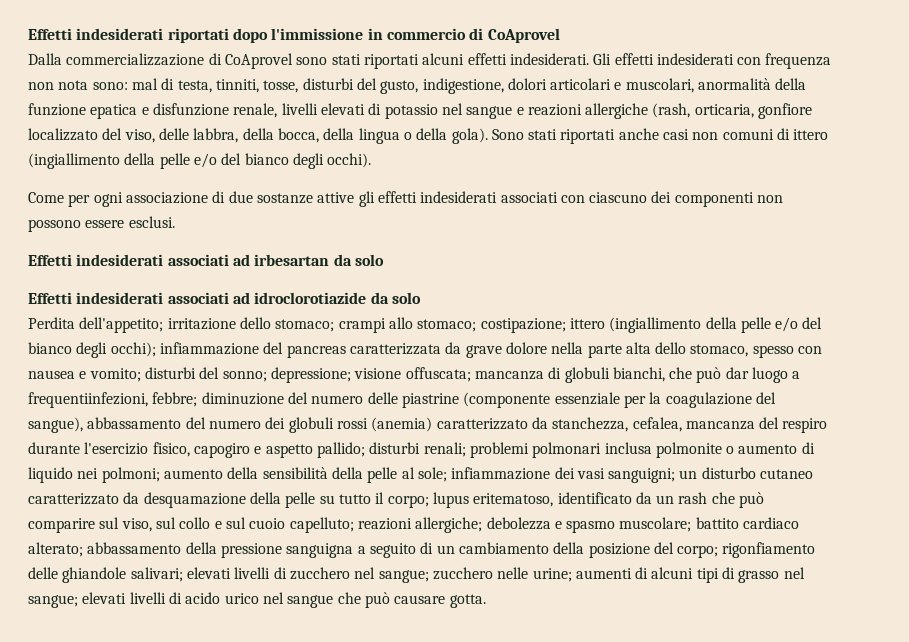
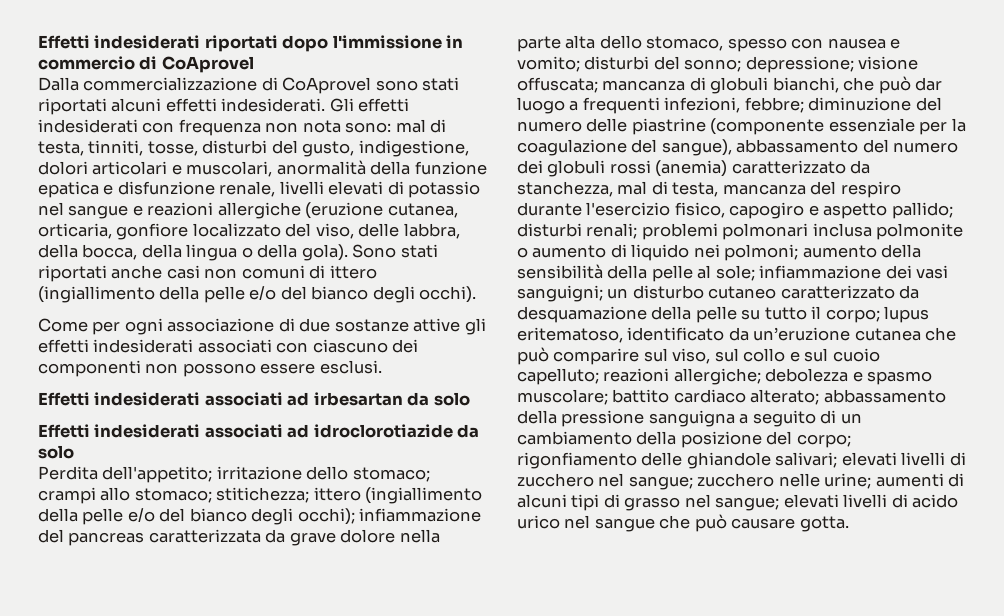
- Gli effetti indesiderati con frequenza non nota sono: mal di testa, tinniti, tosse, disturbi del gusto, indigestione, dolori articolari e muscolari, anormalità della funzione epatica e disfunzione renale, livelli elevati di potassio nel sangue e reazioni allergiche (rash, orticaria, gonfiore localizzato del viso, delle labbra, della bocca, della lingua o della gola).
+ Gli effetti indesiderati con frequenza non nota sono: mal di testa, tinniti, tosse, disturbi del gusto, indigestione, dolori articolari e muscolari, anormalità della funzione epatica e disfunzione renale, livelli elevati di potassio nel sangue e reazioni allergiche (eruzione cutanea, orticaria, gonfiore localizzato del viso, delle labbra, della bocca, della lingua o della gola).
- costipazione;
+ stitichezza;
- mancanza di globuli bianchi, che può dar luogo a frequentiinfezioni, febbre;
+ mancanza di globuli bianchi, che può dar luogo a frequenti infezioni, febbre;
- diminuzione del numero delle piastrine (componente essenziale per la coagulazione del sangue), abbassamento del numero dei globuli rossi (anemia) caratterizzato da stanchezza, cefalea, mancanza del respiro durante l'esercizio fisico, capogiro e aspetto pallido;
+ diminuzione del numero delle piastrine (componente essenziale per la coagulazione del sangue), abbassamento del numero dei globuli rossi (anemia) caratterizzato da stanchezza, mal di testa, mancanza del respiro durante l'esercizio fisico, capogiro e aspetto pallido;
- lupus eritematoso, identificato da un rash che può comparire sul viso, sul collo e sul cuoio capelluto;
+ lupus eritematoso, identificato da un’eruzione cutanea che può comparire sul viso, sul collo e sul cuoio capelluto;

